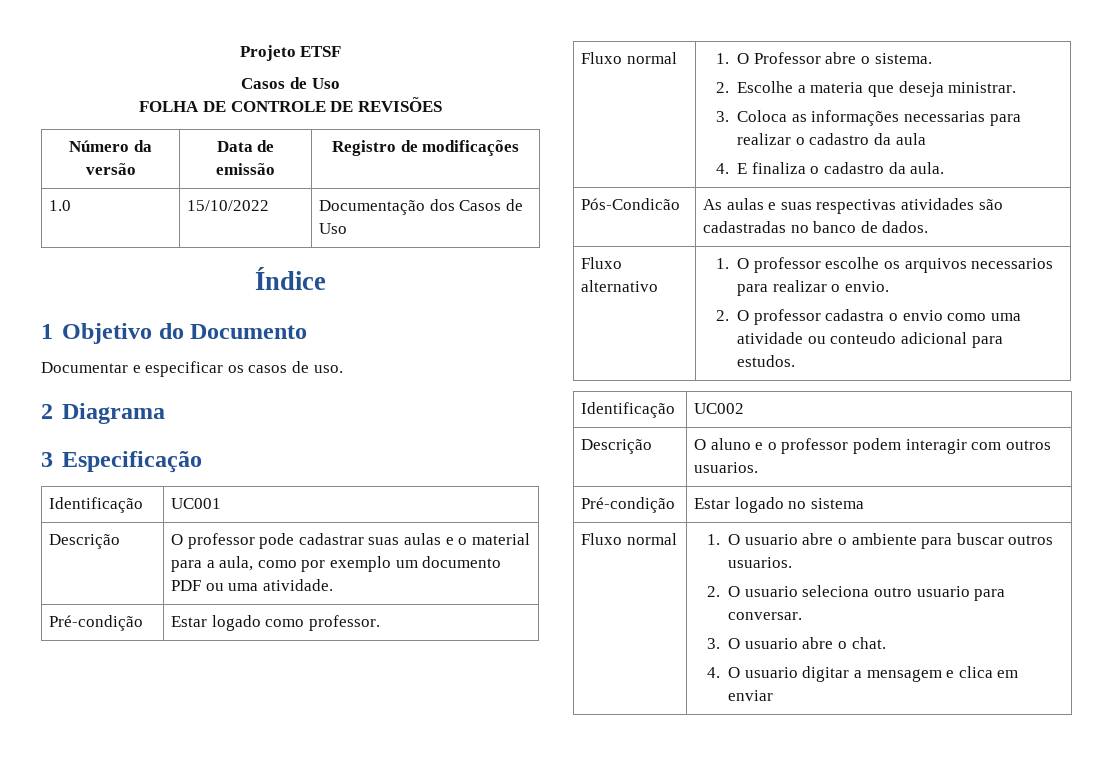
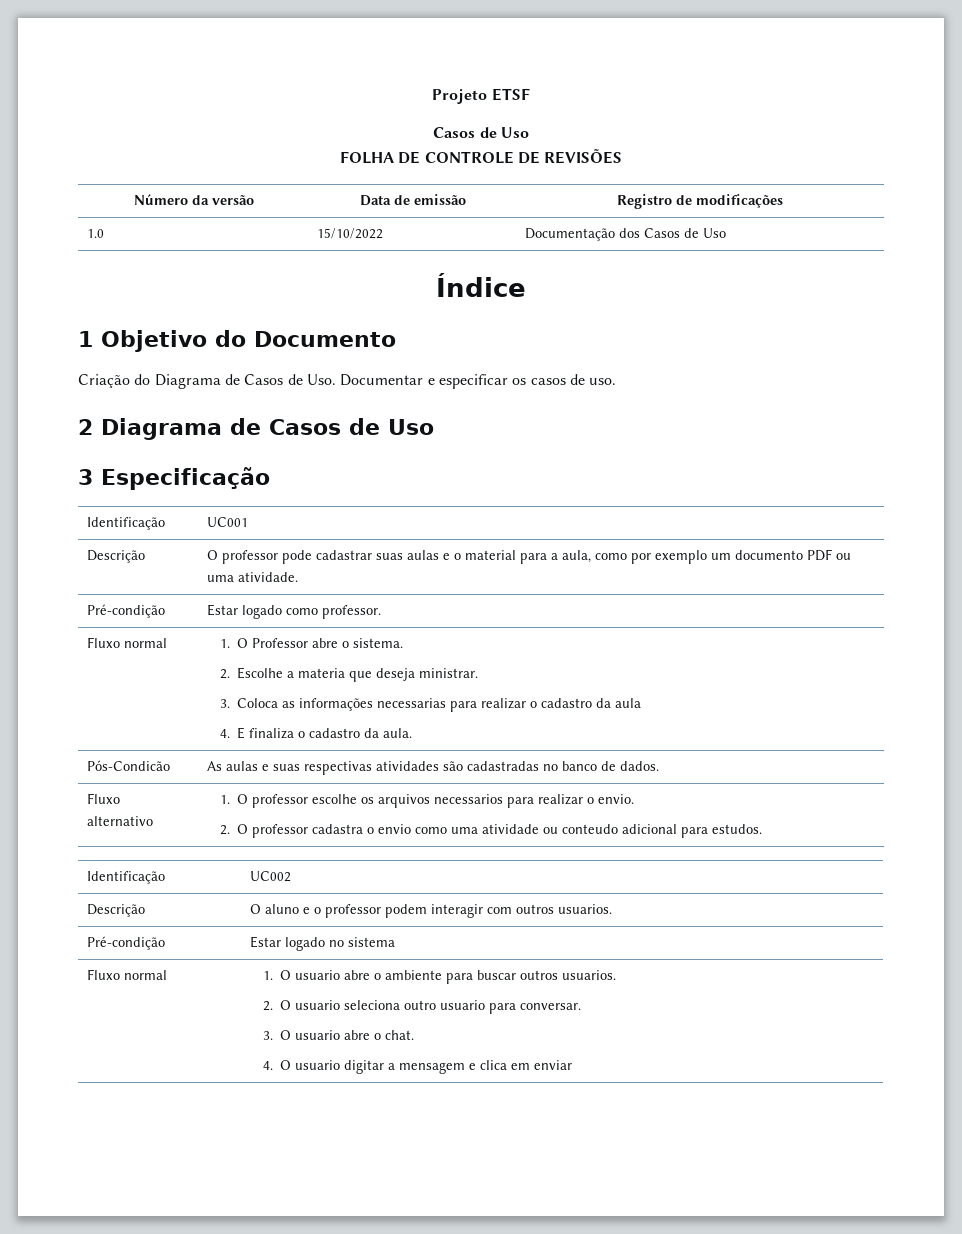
- Documentar e especificar os casos de uso.
+ Criação do Diagrama de Casos de Uso. Documentar e especificar os casos de uso.
- 2 Diagrama
+ 2 Diagrama de Casos de Uso

